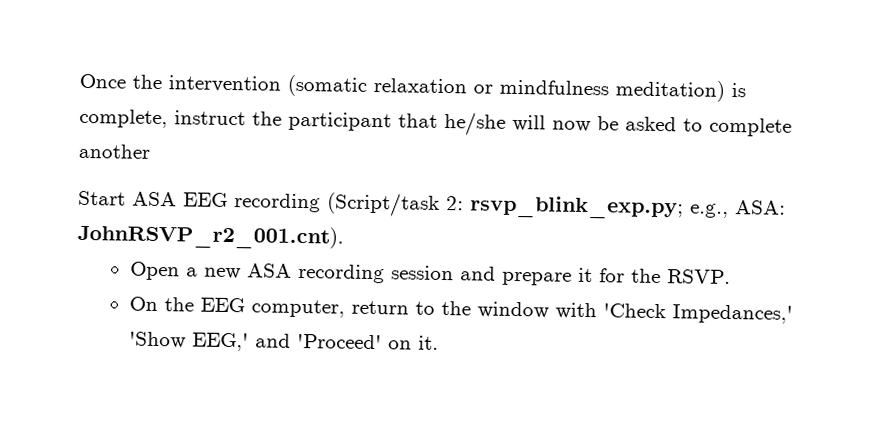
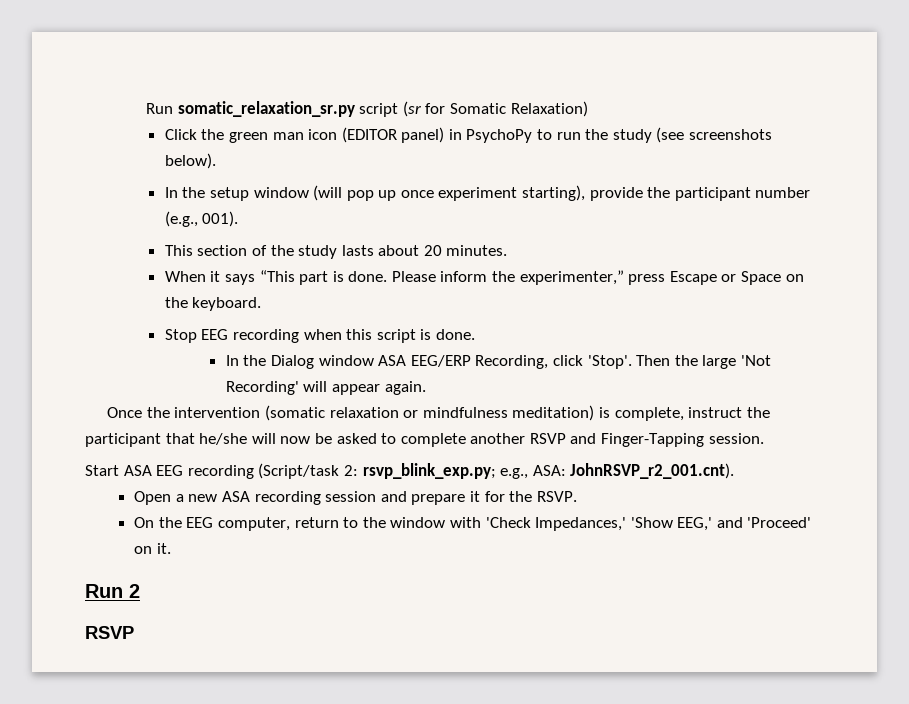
+ Run somatic_relaxation_sr.py script (sr for Somatic Relaxation)
+ Click the green man icon (EDITOR panel) in PsychoPy to run the study (see screenshots below).
+ In the setup window (will pop up once experiment starting), provide the participant number (e.g., 001).
+ This section of the study lasts about 20 minutes.
+ When it says “This part is done. Please inform the experimenter,” press Escape or Space on the keyboard.
+ Stop EEG recording when this script is done.
+ In the Dialog window ASA EEG/ERP Recording, click 'Stop'. Then the large 'Not Recording' will appear again.
- Once the intervention (somatic relaxation or mindfulness meditation) is complete, instruct the participant that he/she will now be asked to complete another
+ Once the intervention (somatic relaxation or mindfulness meditation) is complete, instruct the participant that he/she will now be asked to complete another RSVP and Finger-Tapping session.
+ Run 2
+ RSVP

